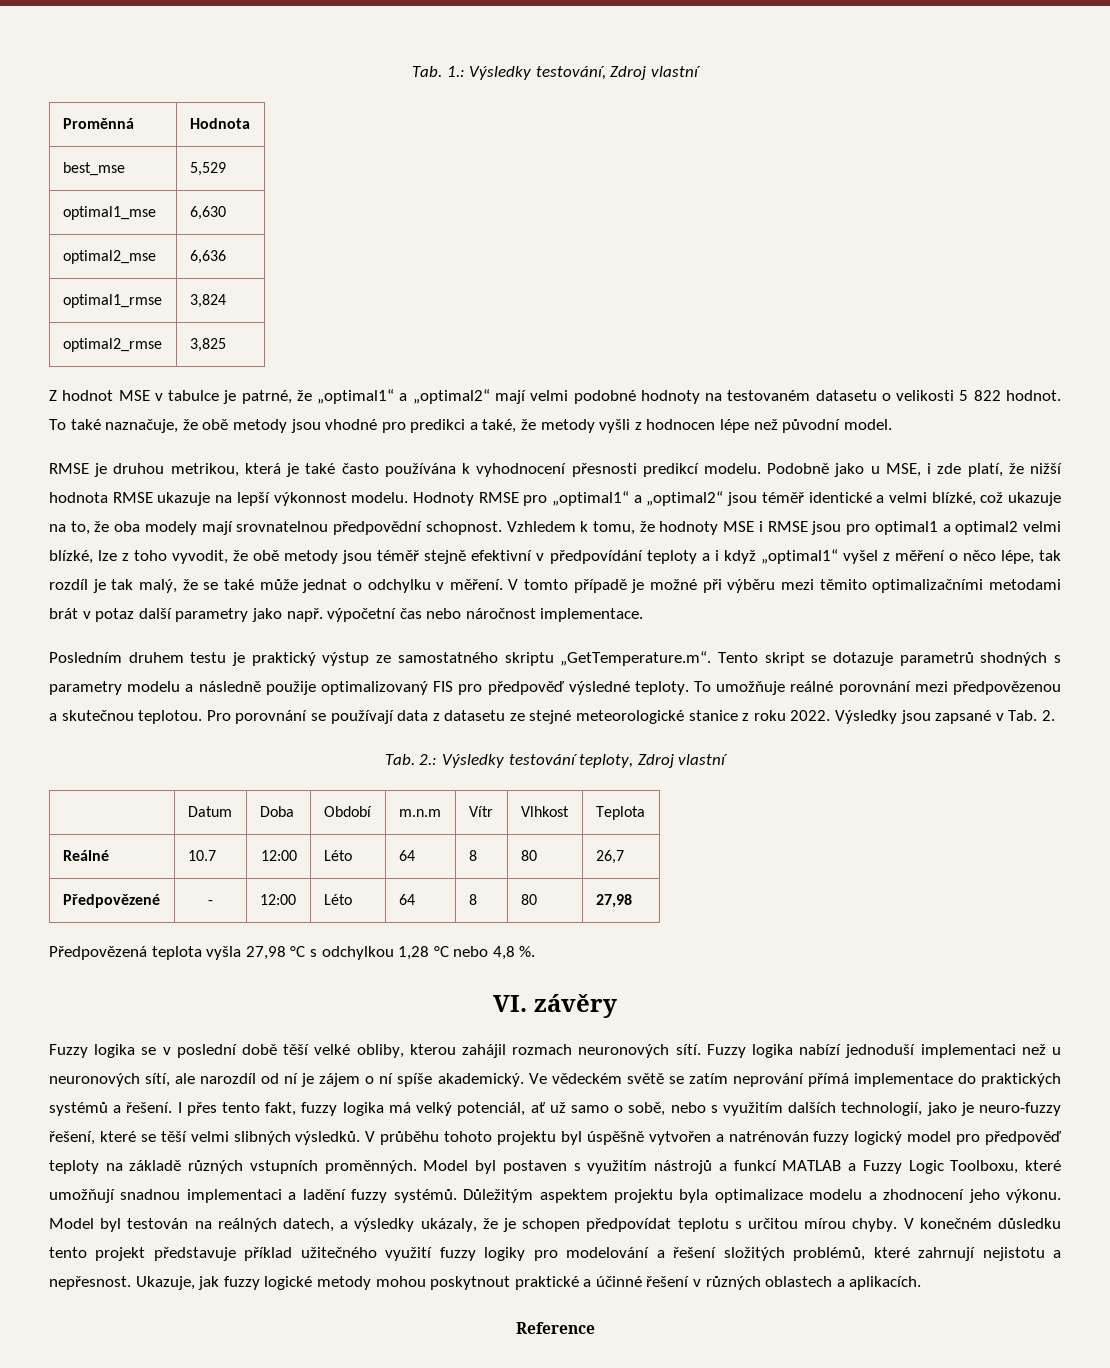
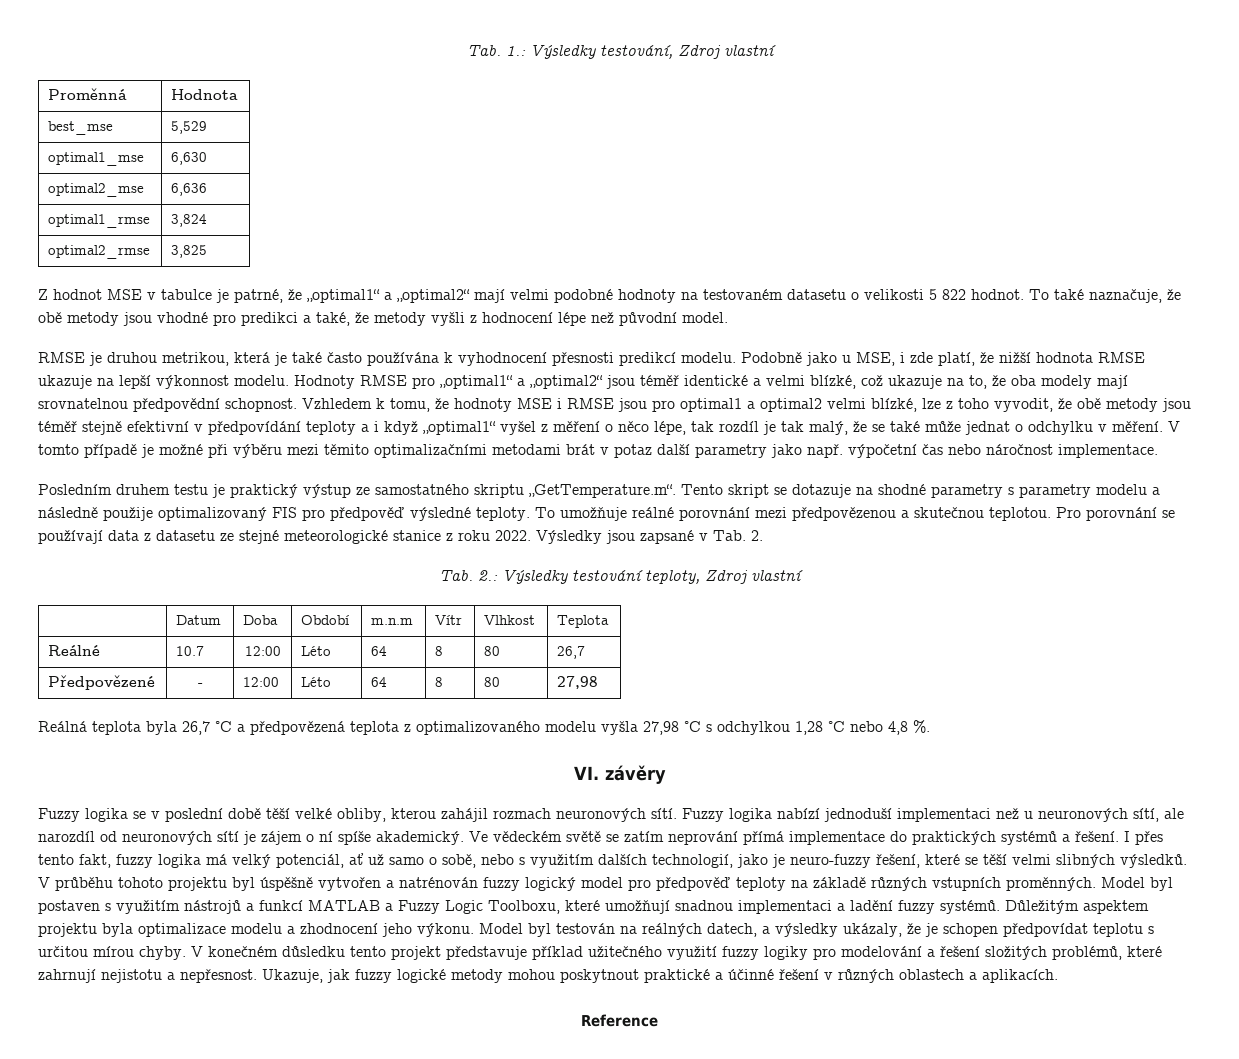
- To také naznačuje, že obě metody jsou vhodné pro predikci a také, že metody vyšli z hodnocen lépe než původní model.
+ To také naznačuje, že obě metody jsou vhodné pro predikci a také, že metody vyšli z hodnocení lépe než původní model.
- Posledním druhem testu je praktický výstup ze samostatného skriptu „GetTemperature.m“. Tento skript se dotazuje parametrů shodných s parametry modelu a následně použije optimalizovaný FIS pro předpověď výsledné teploty.
+ Posledním druhem testu je praktický výstup ze samostatného skriptu „GetTemperature.m“. Tento skript se dotazuje na shodné parametry s parametry modelu a následně použije optimalizovaný FIS pro předpověď výsledné teploty.
- Předpovězená teplota vyšla 27,98 °C s odchylkou 1,28 °C nebo 4,8 %.
+ Reálná teplota byla 26,7 °C a předpovězená teplota z optimalizovaného modelu vyšla 27,98 °C s odchylkou 1,28 °C nebo 4,8 %.
- Fuzzy logika nabízí jednoduší implementaci než u neuronových sítí, ale narozdíl od ní je zájem o ní spíše akademický.
+ Fuzzy logika nabízí jednoduší implementaci než u neuronových sítí, ale narozdíl od neuronových sítí je zájem o ní spíše akademický.

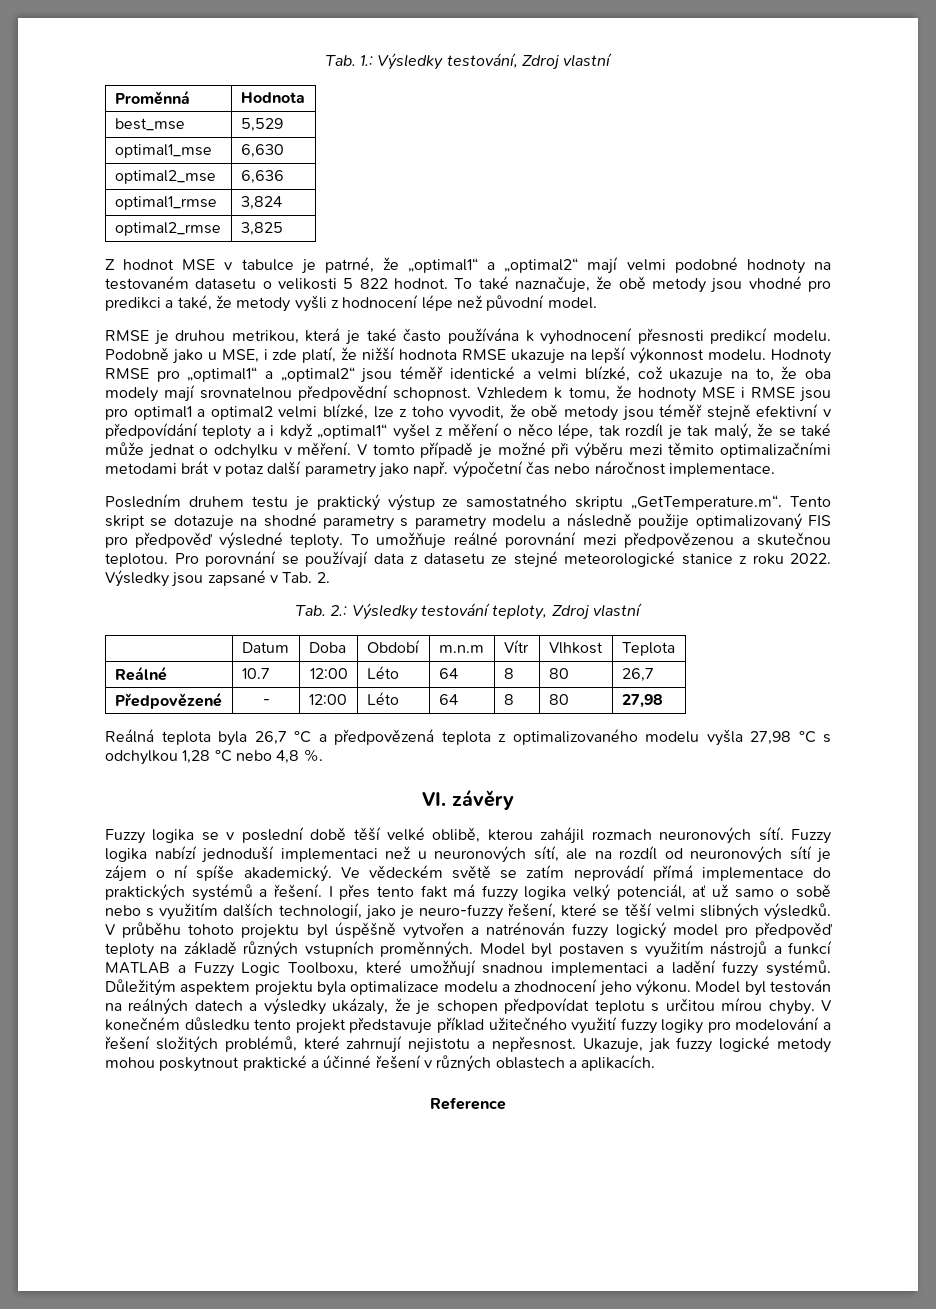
- Fuzzy logika se v poslední době těší velké obliby, kterou zahájil rozmach neuronových sítí.
+ Fuzzy logika se v poslední době těší velké oblibě, kterou zahájil rozmach neuronových sítí.
- Fuzzy logika nabízí jednoduší implementaci než u neuronových sítí, ale narozdíl od neuronových sítí je zájem o ní spíše akademický.
+ Fuzzy logika nabízí jednoduší implementaci než u neuronových sítí, ale na rozdíl od neuronových sítí je zájem o ní spíše akademický.
- Ve vědeckém světě se zatím neprování přímá implementace do praktických systémů a řešení.
+ Ve vědeckém světě se zatím neprovádí přímá implementace do praktických systémů a řešení.
- I přes tento fakt, fuzzy logika má velký potenciál, ať už samo o sobě, nebo s využitím dalších technologií, jako je neuro-fuzzy řešení, které se těší velmi slibných výsledků.
+ I přes tento fakt má fuzzy logika velký potenciál, ať už samo o sobě nebo s využitím dalších technologií, jako je neuro-fuzzy řešení, které se těší velmi slibných výsledků.
- Model byl testován na reálných datech, a výsledky ukázaly, že je schopen předpovídat teplotu s určitou mírou chyby.
+ Model byl testován na reálných datech a výsledky ukázaly, že je schopen předpovídat teplotu s určitou mírou chyby.

